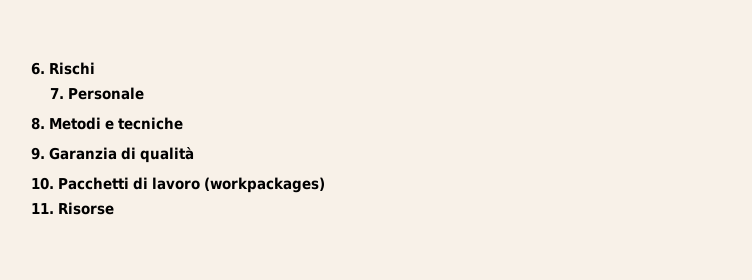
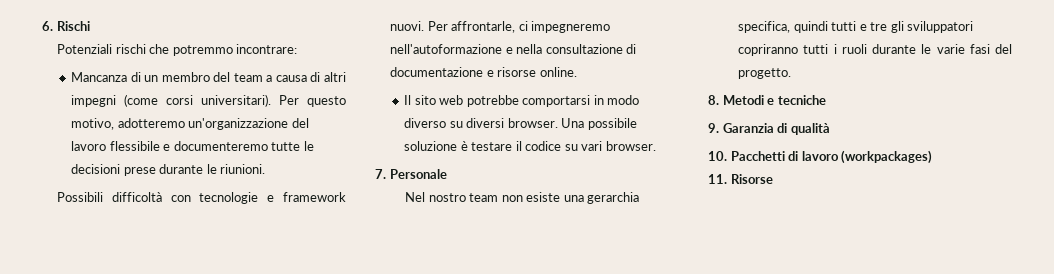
+ Potenziali rischi che potremmo incontrare:
+ Mancanza di un membro del team a causa di altri impegni (come corsi universitari). Per questo motivo, adotteremo un'organizzazione del lavoro flessibile e documenteremo tutte le decisioni prese durante le riunioni.
+ Possibili difficoltà con tecnologie e framework nuovi. Per affrontarle, ci impegneremo nell'autoformazione e nella consultazione di documentazione e risorse online.
+ Il sito web potrebbe comportarsi in modo diverso su diversi browser. Una possibile soluzione è testare il codice su vari browser.
  7. Personale
+ Nel nostro team non esiste una gerarchia specifica, quindi tutti e tre gli sviluppatori copriranno tutti i ruoli durante le varie fasi del progetto.

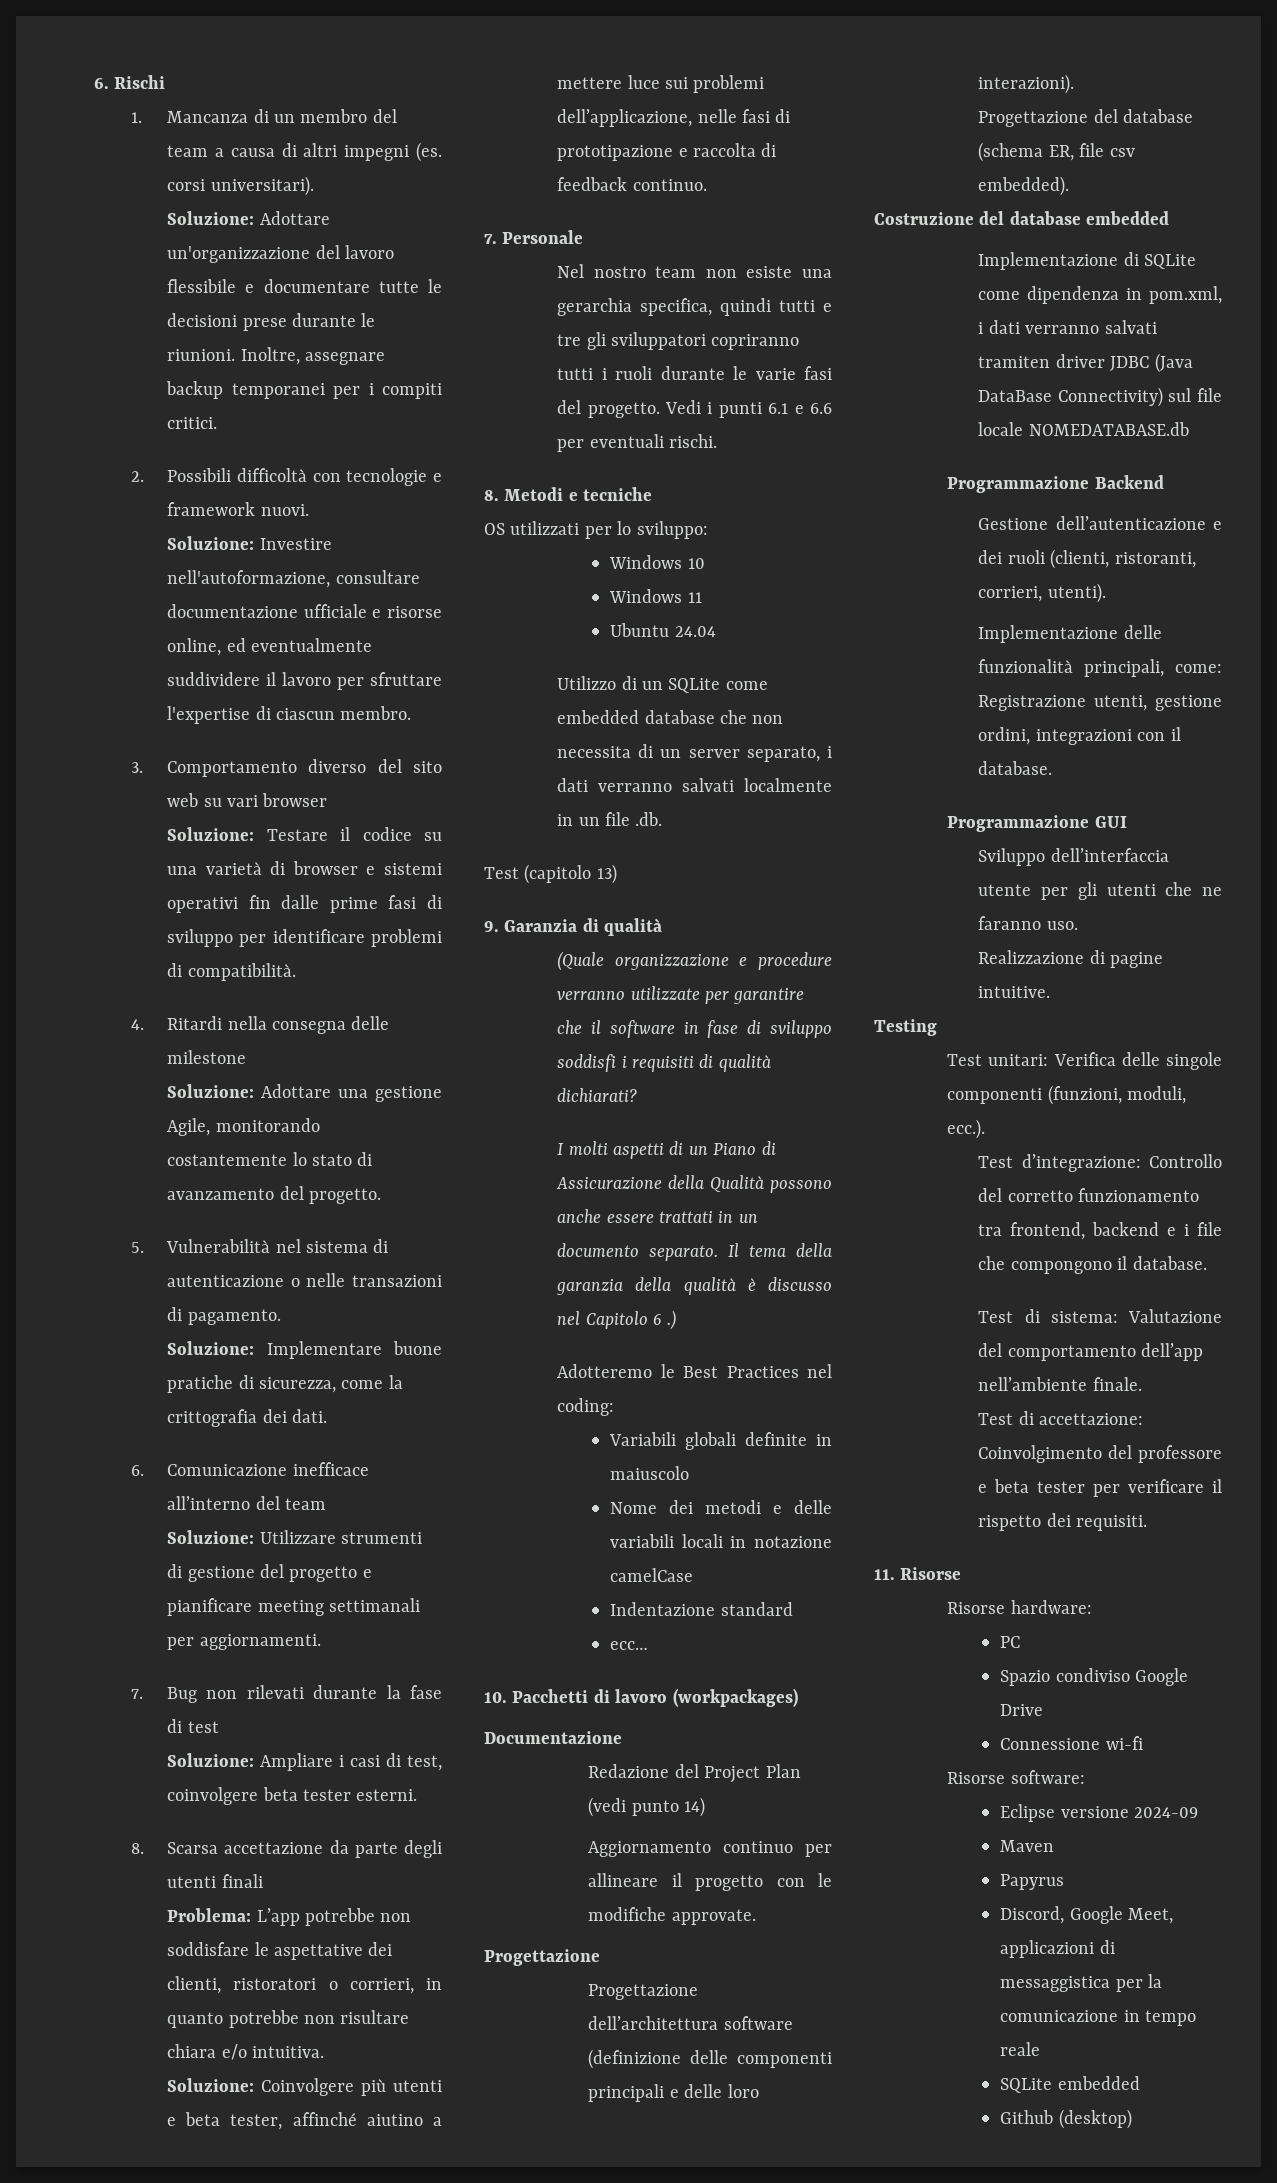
- Potenziali rischi che potremmo incontrare:
- Mancanza di un membro del team a causa di altri impegni (come corsi universitari). Per questo motivo, adotteremo un'organizzazione del lavoro flessibile e documenteremo tutte le decisioni prese durante le riunioni.
- Possibili difficoltà con tecnologie e framework nuovi. Per affrontarle, ci impegneremo nell'autoformazione e nella consultazione di documentazione e risorse online.
- Il sito web potrebbe comportarsi in modo diverso su diversi browser. Una possibile soluzione è testare il codice su vari browser.
+ 1. Mancanza di un membro del team a causa di altri impegni (es. corsi universitari).
+ Soluzione: Adottare un'organizzazione del lavoro flessibile e documentare tutte le decisioni prese durante le riunioni. Inoltre, assegnare backup temporanei per i compiti critici.
+ 2. Possibili difficoltà con tecnologie e framework nuovi.
+ Soluzione: Investire nell'autoformazione, consultare documentazione ufficiale e risorse online, ed eventualmente suddividere il lavoro per sfruttare l'expertise di ciascun membro.
+ 3. Comportamento diverso del sito web su vari browser
+ Soluzione: Testare il codice su una varietà di browser e sistemi operativi fin dalle prime fasi di sviluppo per identificare problemi di compatibilità.
+ 4. Ritardi nella consegna delle milestone
+ Soluzione: Adottare una gestione Agile, monitorando costantemente lo stato di avanzamento del progetto.
+ 5. Vulnerabilità nel sistema di autenticazione o nelle transazioni di pagamento.
+ Soluzione: Implementare buone pratiche di sicurezza, come la crittografia dei dati.
+ 6. Comunicazione inefficace all’interno del team
+ Soluzione: Utilizzare strumenti di gestione del progetto e pianificare meeting settimanali per aggiornamenti.
+ 7. Bug non rilevati durante la fase di test
+ Soluzione: Ampliare i casi di test, coinvolgere beta tester esterni.
+ 8. Scarsa accettazione da parte degli utenti finali
+ Problema: L’app potrebbe non soddisfare le aspettative dei clienti, ristoratori o corrieri, in quanto potrebbe non risultare chiara e/o intuitiva.
+ Soluzione: Coinvolgere più utenti e beta tester, affinché aiutino a mettere luce sui problemi dell’applicazione, nelle fasi di prototipazione e raccolta di feedback continuo.
- Nel nostro team non esiste una gerarchia specifica, quindi tutti e tre gli sviluppatori copriranno tutti i ruoli durante le varie fasi del progetto.
+ Nel nostro team non esiste una gerarchia specifica, quindi tutti e tre gli sviluppatori copriranno tutti i ruoli durante le varie fasi del progetto. Vedi i punti 6.1 e 6.6 per eventuali rischi.
  8. Metodi e tecniche
+ OS utilizzati per lo sviluppo:
+ Windows 10
+ Windows 11
+ Ubuntu 24.04
+ Utilizzo di un SQLite come embedded database che non necessita di un server separato, i dati verranno salvati localmente in un file .db.
+ Test (capitolo 13)
  9. Garanzia di qualità
+ (Quale organizzazione e procedure verranno utilizzate per garantire che il software in fase di sviluppo soddisfi i requisiti di qualità dichiarati?
+ I molti aspetti di un Piano di Assicurazione della Qualità possono anche essere trattati in un documento separato. Il tema della garanzia della qualità è discusso nel Capitolo 6 .)
+ Adotteremo le Best Practices nel coding:
+ Variabili globali definite in maiuscolo
+ Nome dei metodi e delle variabili locali in notazione camelCase
+ Indentazione standard
+ ecc…
+ Documentazione
+ Redazione del Project Plan (vedi punto 14)
+ Aggiornamento continuo per allineare il progetto con le modifiche approvate.
+ Progettazione
+ Progettazione dell’architettura software (definizione delle componenti principali e delle loro interazioni).
+ Progettazione del database (schema ER, file csv embedded).
+ Costruzione del database embedded
+ Implementazione di SQLite come dipendenza in pom.xml, i dati verranno salvati tramiten driver JDBC (Java DataBase Connectivity) sul file locale NOMEDATABASE.db
+ Programmazione Backend
+ Gestione dell’autenticazione e dei ruoli (clienti, ristoranti, corrieri, utenti).
+ Implementazione delle funzionalità principali, come: Registrazione utenti, gestione ordini, integrazioni con il database.
+ Programmazione GUI
+ Sviluppo dell’interfaccia utente per gli utenti che ne faranno uso.
+ Realizzazione di pagine intuitive.
+ Testing
+ Test unitari: Verifica delle singole componenti (funzioni, moduli, ecc.).
+ Test d’integrazione: Controllo del corretto funzionamento tra frontend, backend e i file che compongono il database.
+ Test di sistema: Valutazione del comportamento dell’app nell’ambiente finale.
+ Test di accettazione: Coinvolgimento del professore e beta tester per verificare il rispetto dei requisiti.
  11. Risorse
+ Risorse hardware:
+ PC
+ Spazio condiviso Google Drive
+ Connessione wi-fi
+ Risorse software:
+ Eclipse versione 2024-09
+ Maven
+ Papyrus
+ Discord, Google Meet, applicazioni di messaggistica per la comunicazione in tempo reale
+ SQLite embedded
+ Github (desktop)

